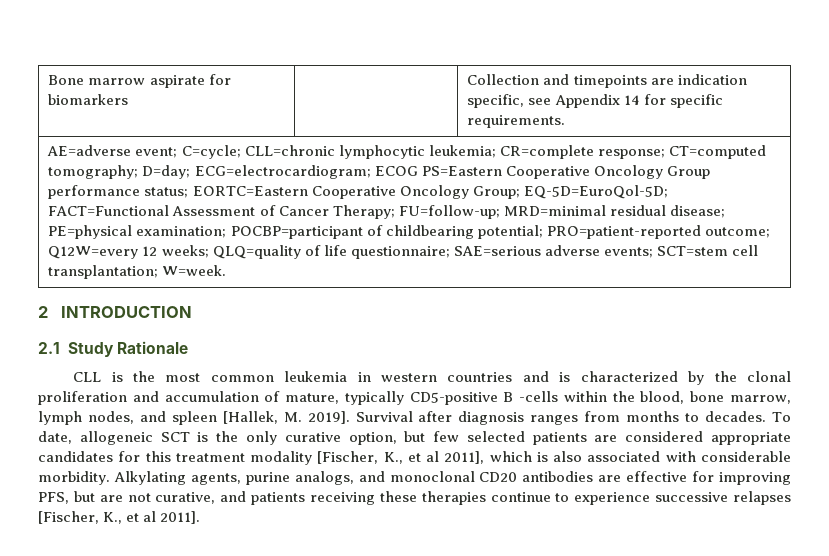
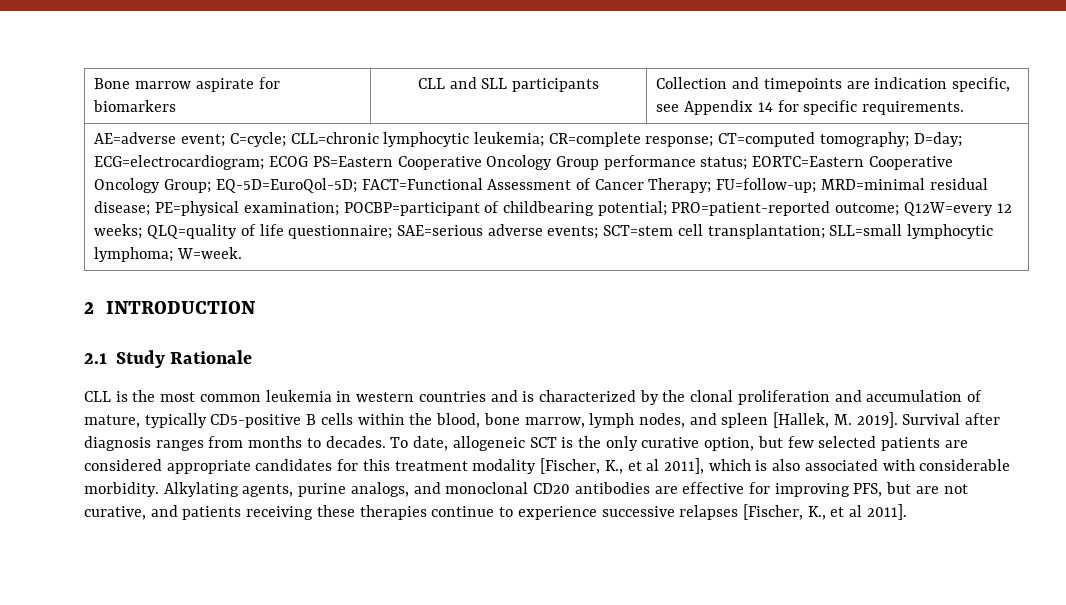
- Bone marrow aspirate for biomarkers | | Collection and timepoints are indication specific, see Appendix 14 for specific requirements.
+ Bone marrow aspirate for biomarkers | CLL and SLL participants | Collection and timepoints are indication specific, see Appendix 14 for specific requirements.
- AE=adverse event; C=cycle; CLL=chronic lymphocytic leukemia; CR=complete response; CT=computed tomography; D=day; ECG=electrocardiogram; ECOG PS=Eastern Cooperative Oncology Group performance status; EORTC=Eastern Cooperative Oncology Group; EQ-5D=EuroQol-5D; FACT=Functional Assessment of Cancer Therapy; FU=follow-up; MRD=minimal residual disease; PE=physical examination; POCBP=participant of childbearing potential; PRO=patient-reported outcome; Q12W=every 12 weeks; QLQ=quality of life questionnaire; SAE=serious adverse events; SCT=stem cell transplantation; W=week.
+ AE=adverse event; C=cycle; CLL=chronic lymphocytic leukemia; CR=complete response; CT=computed tomography; D=day; ECG=electrocardiogram; ECOG PS=Eastern Cooperative Oncology Group performance status; EORTC=Eastern Cooperative Oncology Group; EQ-5D=EuroQol-5D; FACT=Functional Assessment of Cancer Therapy; FU=follow-up; MRD=minimal residual disease; PE=physical examination; POCBP=participant of childbearing potential; PRO=patient-reported outcome; Q12W=every 12 weeks; QLQ=quality of life questionnaire; SAE=serious adverse events; SCT=stem cell transplantation; SLL=small lymphocytic lymphoma; W=week.
- CLL is the most common leukemia in western countries and is characterized by the clonal proliferation and accumulation of mature, typically CD5-positive B -cells within the blood, bone marrow, lymph nodes, and spleen [Hallek, M. 2019].
+ CLL is the most common leukemia in western countries and is characterized by the clonal proliferation and accumulation of mature, typically CD5-positive B cells within the blood, bone marrow, lymph nodes, and spleen [Hallek, M. 2019].

